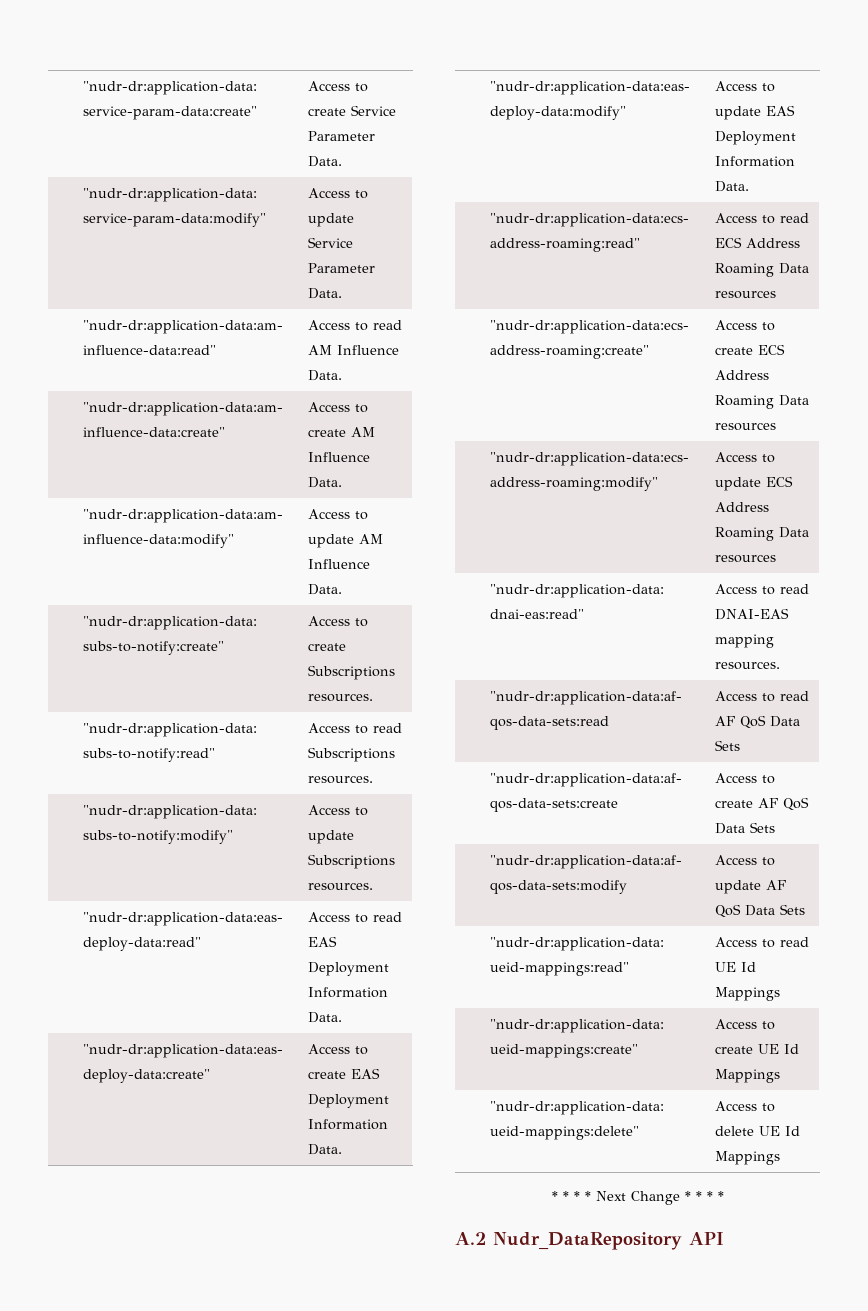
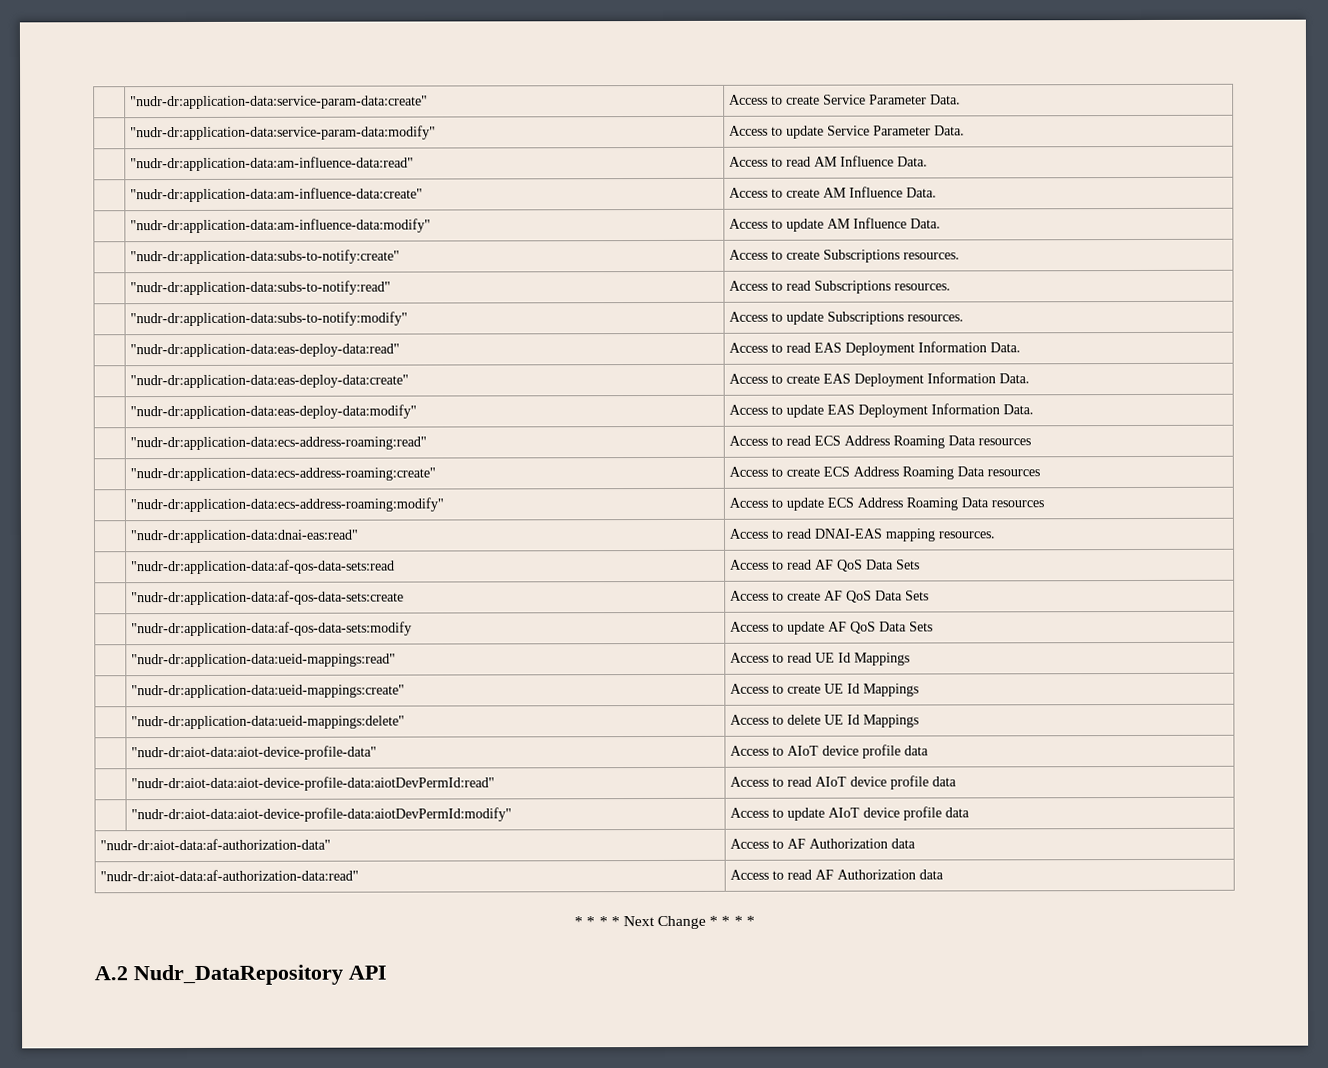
+ | "nudr-dr:aiot-data:aiot-device-profile-data" | Access to AIoT device profile data
+ | "nudr-dr:aiot-data:aiot-device-profile-data:aiotDevPermId:read" | Access to read AIoT device profile data
+ | "nudr-dr:aiot-data:aiot-device-profile-data:aiotDevPermId:modify" | Access to update AIoT device profile data
+ "nudr-dr:aiot-data:af-authorization-data" | Access to AF Authorization data
+ "nudr-dr:aiot-data:af-authorization-data:read" | Access to read AF Authorization data

